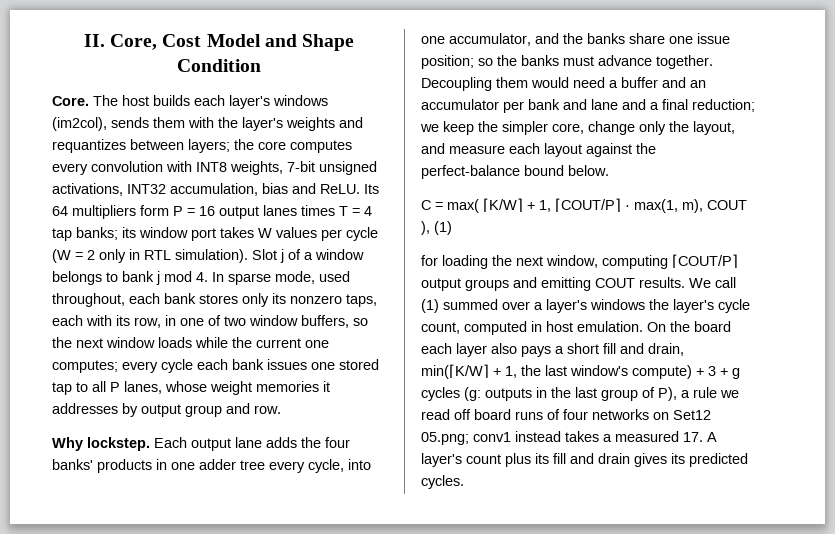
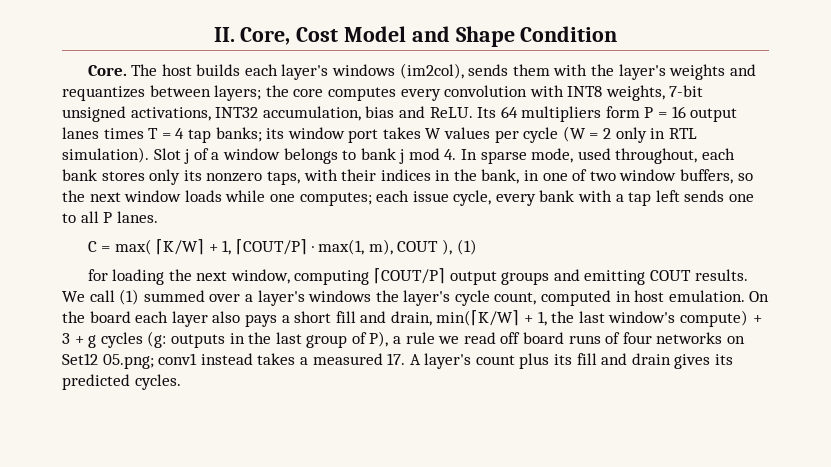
- Slot j of a window belongs to bank j mod 4. In sparse mode, used throughout, each bank stores only its nonzero taps, each with its row, in one of two window buffers, so the next window loads while the current one computes; every cycle each bank issues one stored tap to all P lanes, whose weight memories it addresses by output group and row.
- Why lockstep. Each output lane adds the four banks' products in one adder tree every cycle, into one accumulator, and the banks share one issue position; so the banks must advance together. Decoupling them would need a buffer and an accumulator per bank and lane and a final reduction; we keep the simpler core, change only the layout, and measure each layout against the perfect-balance bound below.
+ Slot j of a window belongs to bank j mod 4. In sparse mode, used throughout, each bank stores only its nonzero taps, with their indices in the bank, in one of two window buffers, so the next window loads while one computes; each issue cycle, every bank with a tap left sends one to all P lanes.

